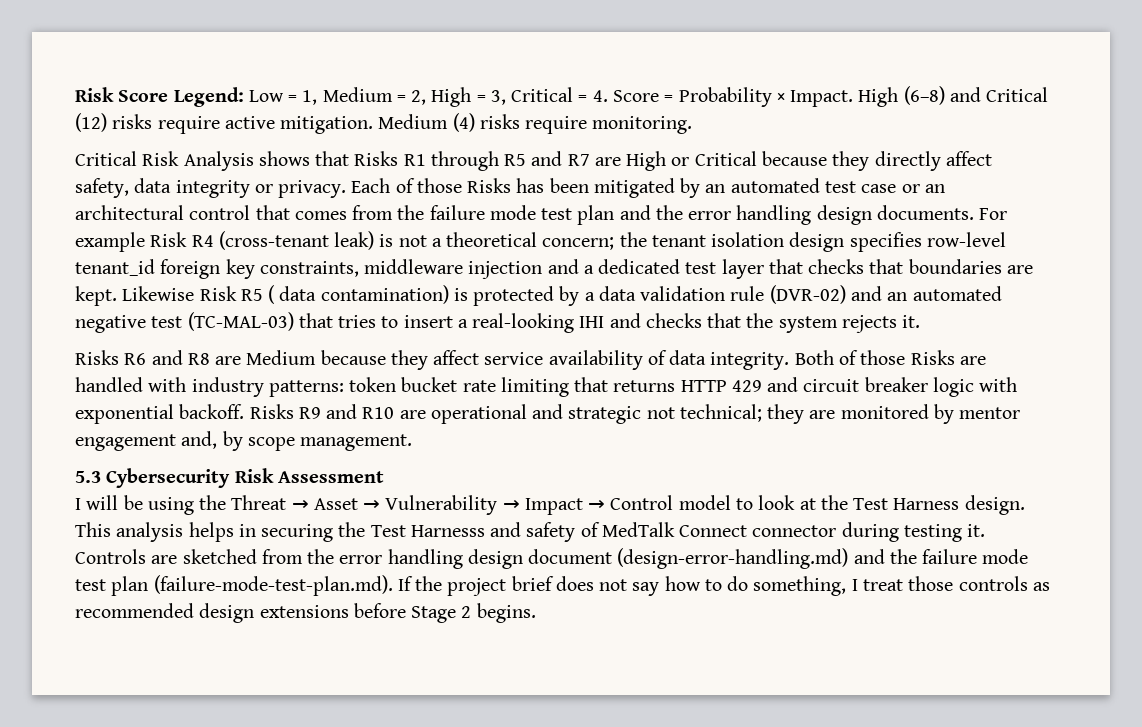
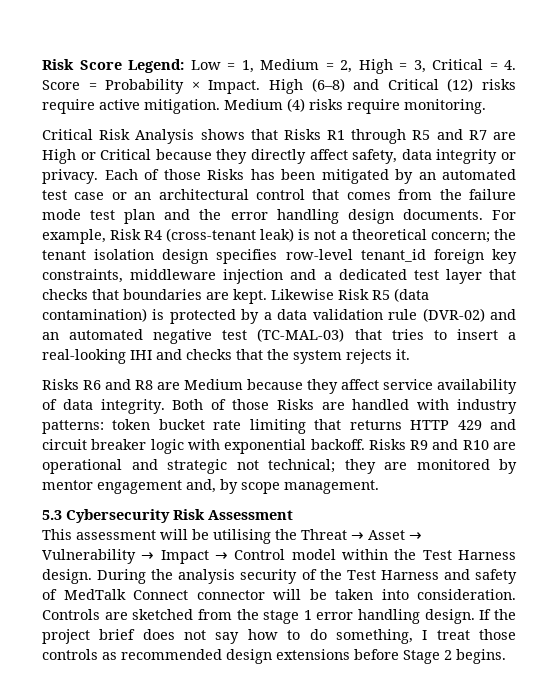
- For example Risk R4 (cross‑tenant leak) is not a theoretical concern; the tenant isolation design specifies row‑level tenant_id foreign key constraints, middleware injection and a dedicated test layer that checks that boundaries are kept.
+ For example, Risk R4 (cross‑tenant leak) is not a theoretical concern; the tenant isolation design specifies row‑level tenant_id foreign key constraints, middleware injection and a dedicated test layer that checks that boundaries are kept.
- Likewise Risk R5 ( data contamination) is protected by a data validation rule (DVR‑02) and an automated negative test (TC‑MAL‑03) that tries to insert a real‑looking IHI and checks that the system rejects it.
+ Likewise Risk R5 (data contamination) is protected by a data validation rule (DVR‑02) and an automated negative test (TC‑MAL‑03) that tries to insert a real‑looking IHI and checks that the system rejects it.
- I will be using the Threat → Asset → Vulnerability → Impact → Control model to look at the Test Harness design.
+ This assessment will be utilising the Threat → Asset → Vulnerability → Impact → Control model within the Test Harness design.
- This analysis helps in securing the Test Harnesss and safety of MedTalk Connect connector during testing it.
+ During the analysis security of the Test Harness and safety of MedTalk Connect connector will be taken into consideration.
- Controls are sketched from the error handling design document (design-error-handling.md) and the failure mode test plan (failure-mode-test-plan.md). If the project brief does not say how to do something, I treat those controls as recommended design extensions before Stage 2 begins.
+ Controls are sketched from the stage 1 error handling design. If the project brief does not say how to do something, I treat those controls as recommended design extensions before Stage 2 begins.

